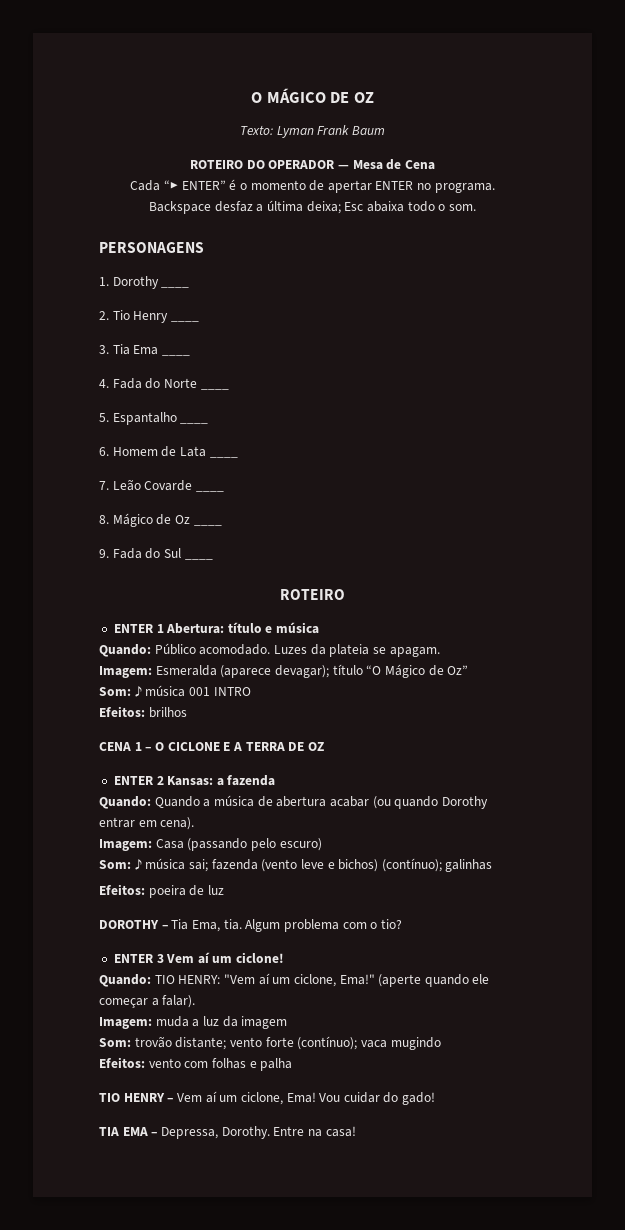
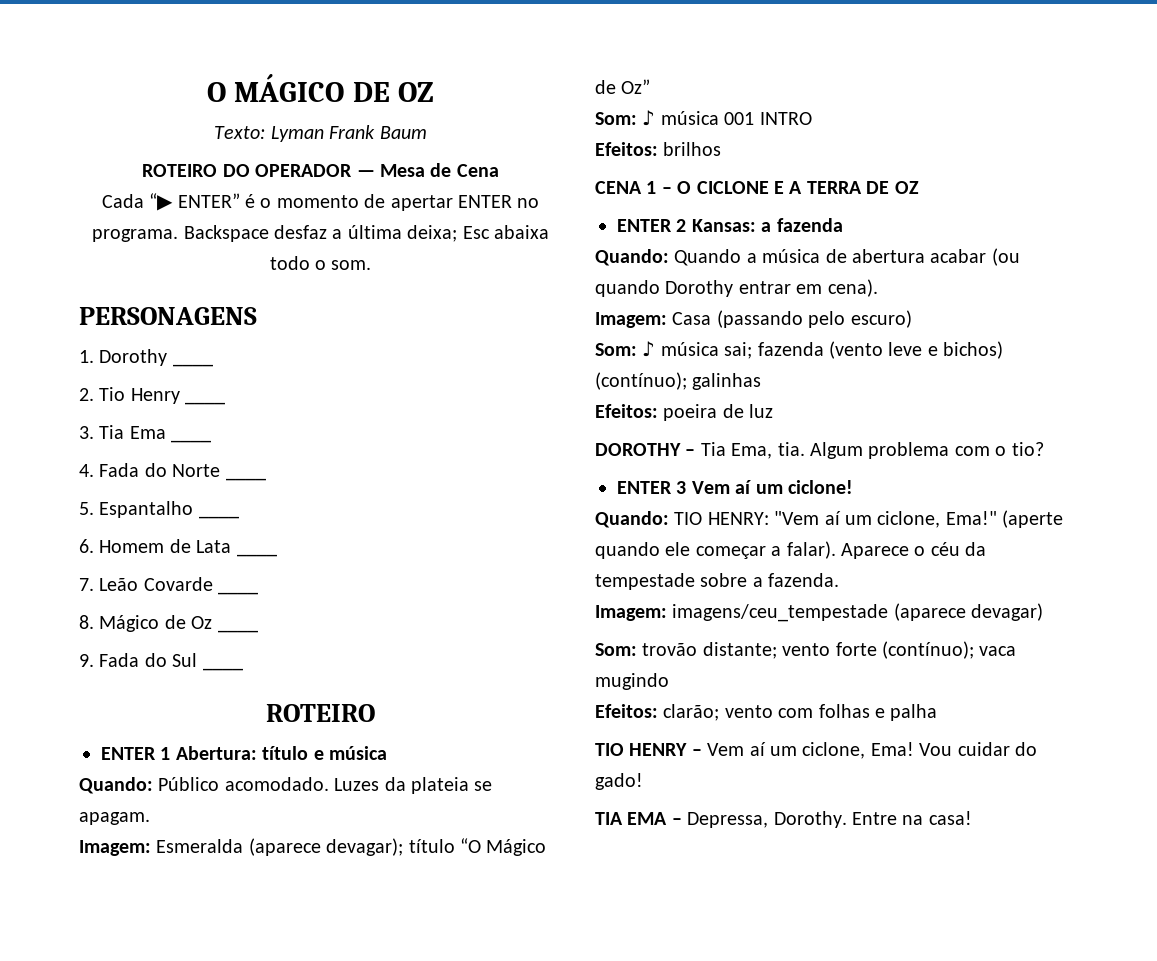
- (aperte quando ele começar a falar).
- Imagem: muda a luz da imagem
+ (aperte quando ele começar a falar). Aparece o céu da tempestade sobre a fazenda.
+ Imagem: imagens/ceu_tempestade (aparece devagar)
- Efeitos: vento com folhas e palha
+ Efeitos: clarão; vento com folhas e palha

